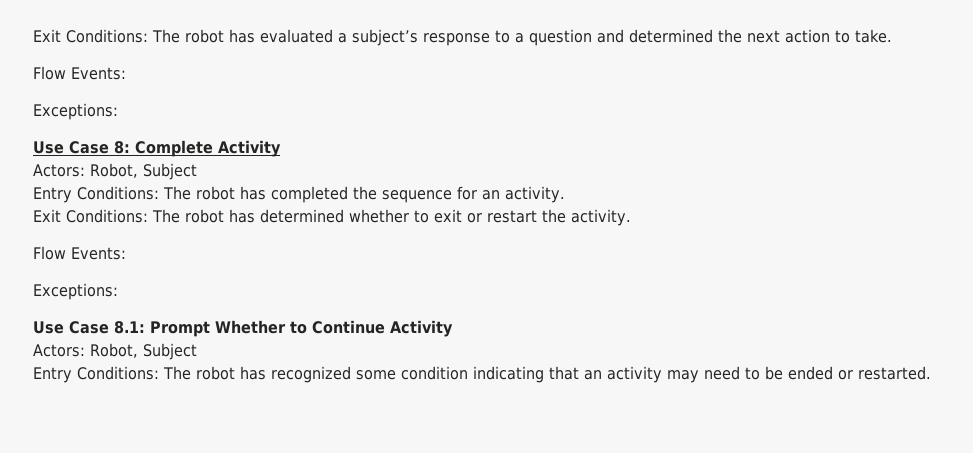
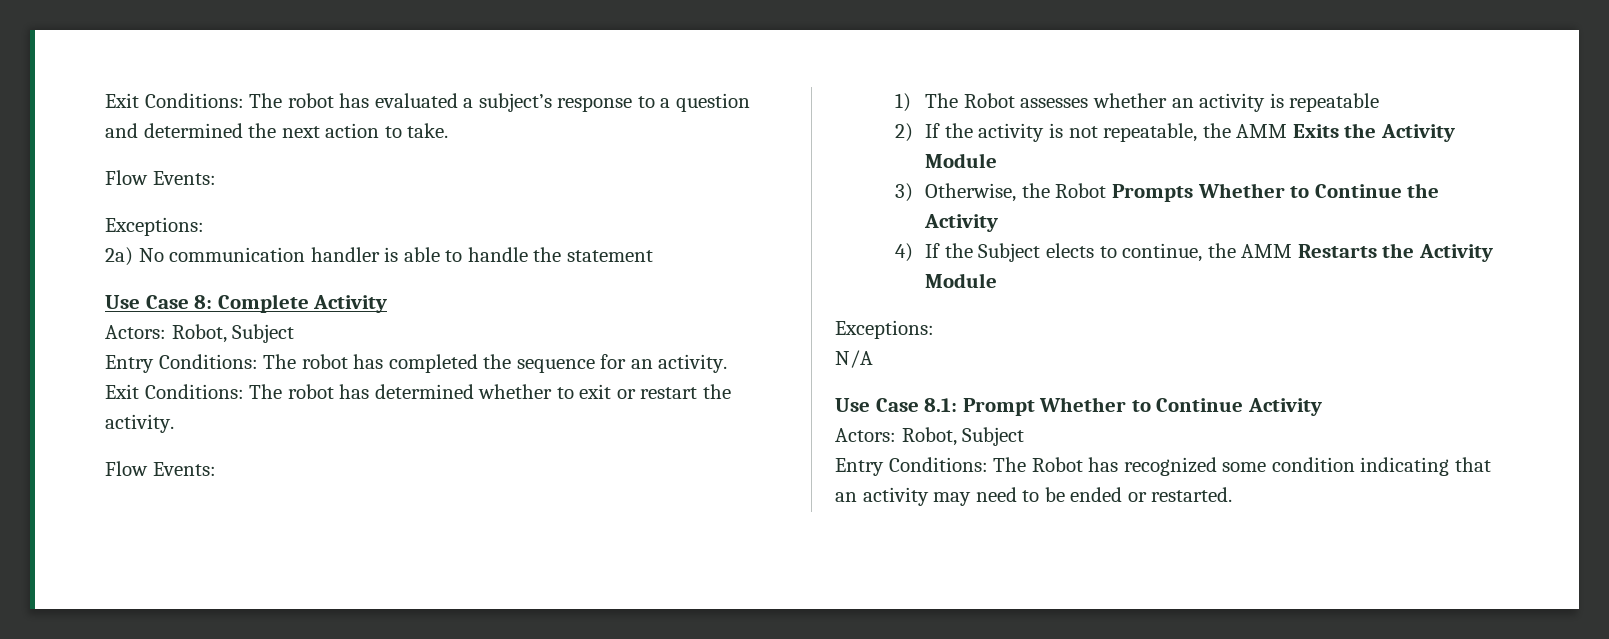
+ 2a) No communication handler is able to handle the statement
  Exit Conditions: The robot has determined whether to exit or restart the activity.
  Flow Events:
+ 1) The Robot assesses whether an activity is repeatable
+ 2) If the activity is not repeatable, the AMM Exits the Activity Module
+ 3) Otherwise, the Robot Prompts Whether to Continue the Activity
+ 4) If the Subject elects to continue, the AMM Restarts the Activity Module
  Exceptions:
+ N/A
- Entry Conditions: The robot has recognized some condition indicating that an activity may need to be ended or restarted.
+ Entry Conditions: The Robot has recognized some condition indicating that an activity may need to be ended or restarted.

